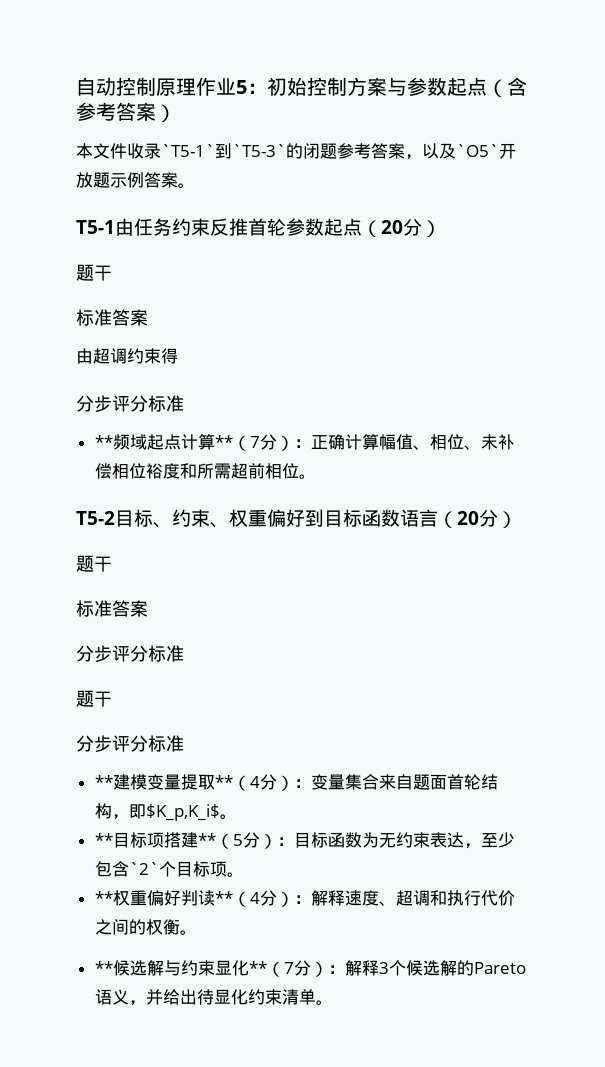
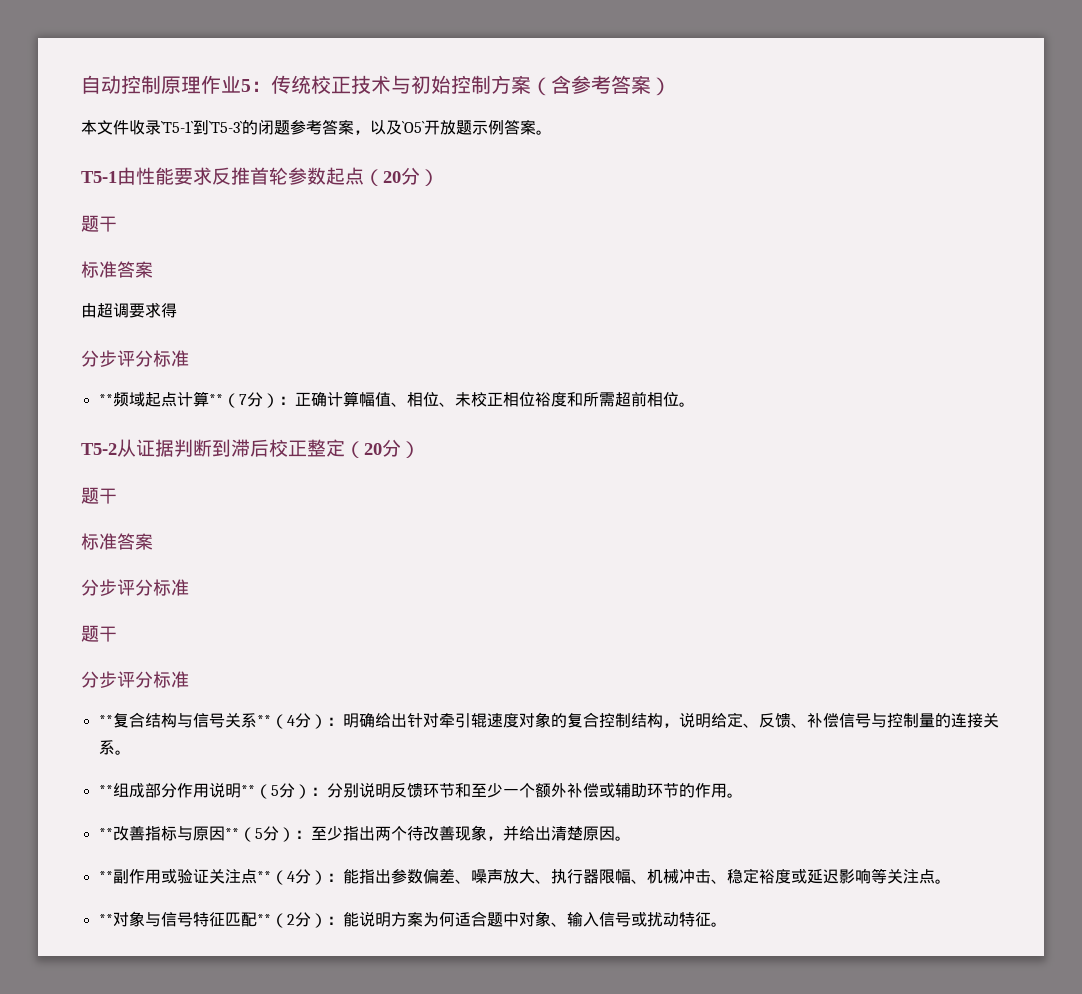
- 自动控制原理作业5：初始控制方案与参数起点（含参考答案）
+ 自动控制原理作业5：传统校正技术与初始控制方案（含参考答案）
- T5-1由任务约束反推首轮参数起点（20分）
+ T5-1由性能要求反推首轮参数起点（20分）
- 由超调约束得
+ 由超调要求得
- **频域起点计算**（7分）：正确计算幅值、相位、未补偿相位裕度和所需超前相位。
+ **频域起点计算**（7分）：正确计算幅值、相位、未校正相位裕度和所需超前相位。
- T5-2目标、约束、权重偏好到目标函数语言（20分）
+ T5-2从证据判断到滞后校正整定（20分）
- **建模变量提取**（4分）：变量集合来自题面首轮结构，即$K_p,K_i$。
- **目标项搭建**（5分）：目标函数为无约束表达，至少包含`2`个目标项。
- **权重偏好判读**（4分）：解释速度、超调和执行代价之间的权衡。
- **候选解与约束显化**（7分）：解释3个候选解的Pareto语义，并给出待显化约束清单。
+ **复合结构与信号关系**（4分）：明确给出针对牵引辊速度对象的复合控制结构，说明给定、反馈、补偿信号与控制量的连接关系。
+ **组成部分作用说明**（5分）：分别说明反馈环节和至少一个额外补偿或辅助环节的作用。
+ **改善指标与原因**（5分）：至少指出两个待改善现象，并给出清楚原因。
+ **副作用或验证关注点**（4分）：能指出参数偏差、噪声放大、执行器限幅、机械冲击、稳定裕度或延迟影响等关注点。
+ **对象与信号特征匹配**（2分）：能说明方案为何适合题中对象、输入信号或扰动特征。

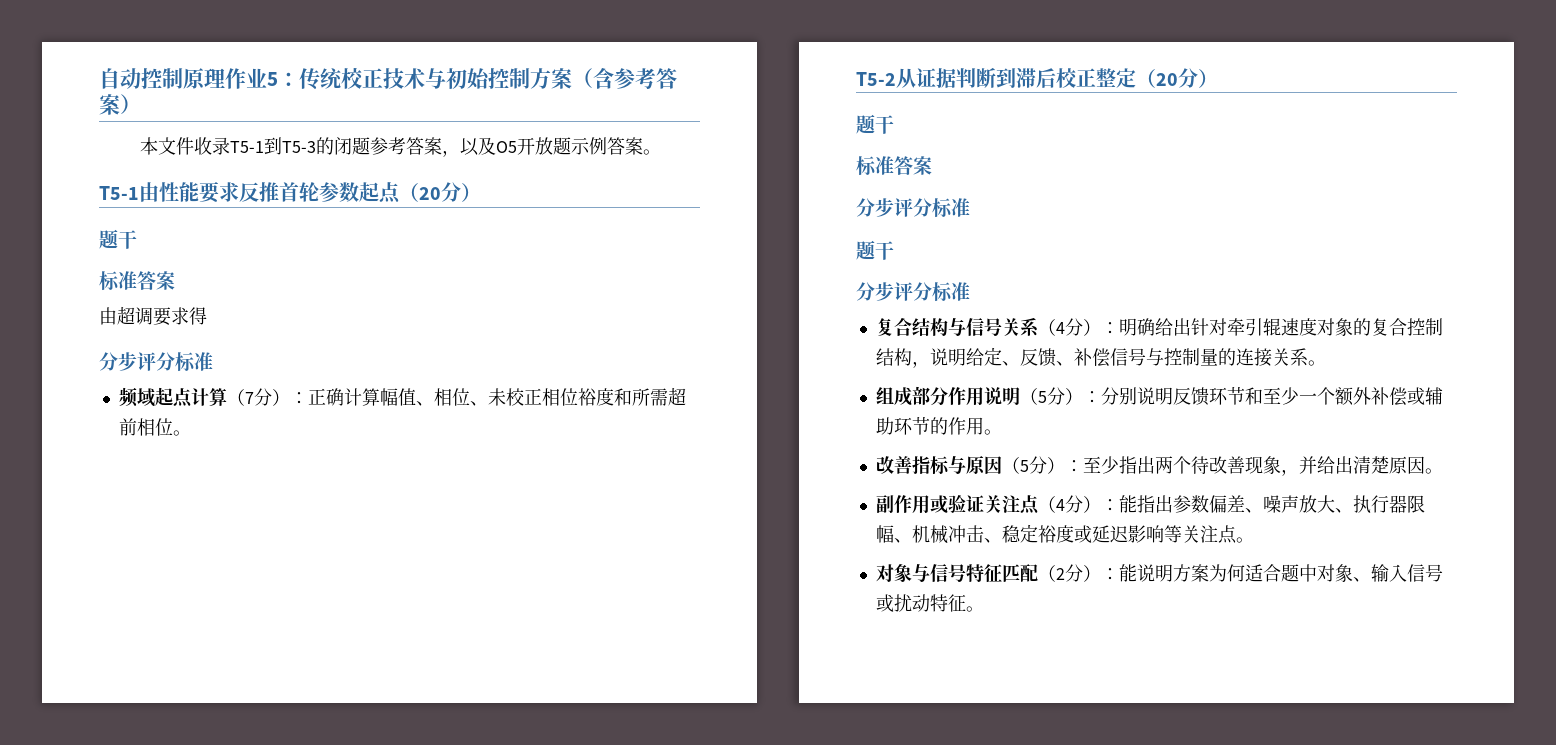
- 本文件收录`T5-1`到`T5-3`的闭题参考答案，以及`O5`开放题示例答案。
+ 本文件收录T5-1到T5-3的闭题参考答案，以及O5开放题示例答案。
- **频域起点计算**（7分）：正确计算幅值、相位、未校正相位裕度和所需超前相位。
+ 频域起点计算（7分）：正确计算幅值、相位、未校正相位裕度和所需超前相位。
- **复合结构与信号关系**（4分）：明确给出针对牵引辊速度对象的复合控制结构，说明给定、反馈、补偿信号与控制量的连接关系。
+ 复合结构与信号关系（4分）：明确给出针对牵引辊速度对象的复合控制结构，说明给定、反馈、补偿信号与控制量的连接关系。
- **组成部分作用说明**（5分）：分别说明反馈环节和至少一个额外补偿或辅助环节的作用。
+ 组成部分作用说明（5分）：分别说明反馈环节和至少一个额外补偿或辅助环节的作用。
- **改善指标与原因**（5分）：至少指出两个待改善现象，并给出清楚原因。
+ 改善指标与原因（5分）：至少指出两个待改善现象，并给出清楚原因。
- **副作用或验证关注点**（4分）：能指出参数偏差、噪声放大、执行器限幅、机械冲击、稳定裕度或延迟影响等关注点。
+ 副作用或验证关注点（4分）：能指出参数偏差、噪声放大、执行器限幅、机械冲击、稳定裕度或延迟影响等关注点。
- **对象与信号特征匹配**（2分）：能说明方案为何适合题中对象、输入信号或扰动特征。
+ 对象与信号特征匹配（2分）：能说明方案为何适合题中对象、输入信号或扰动特征。

